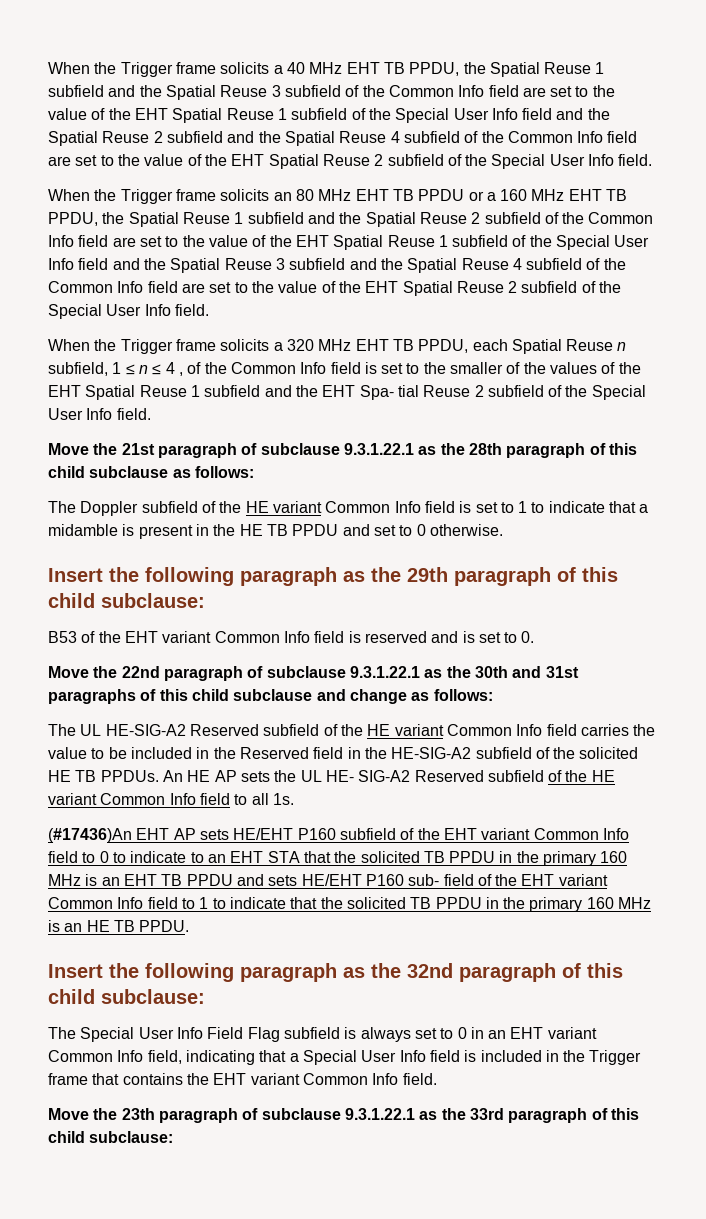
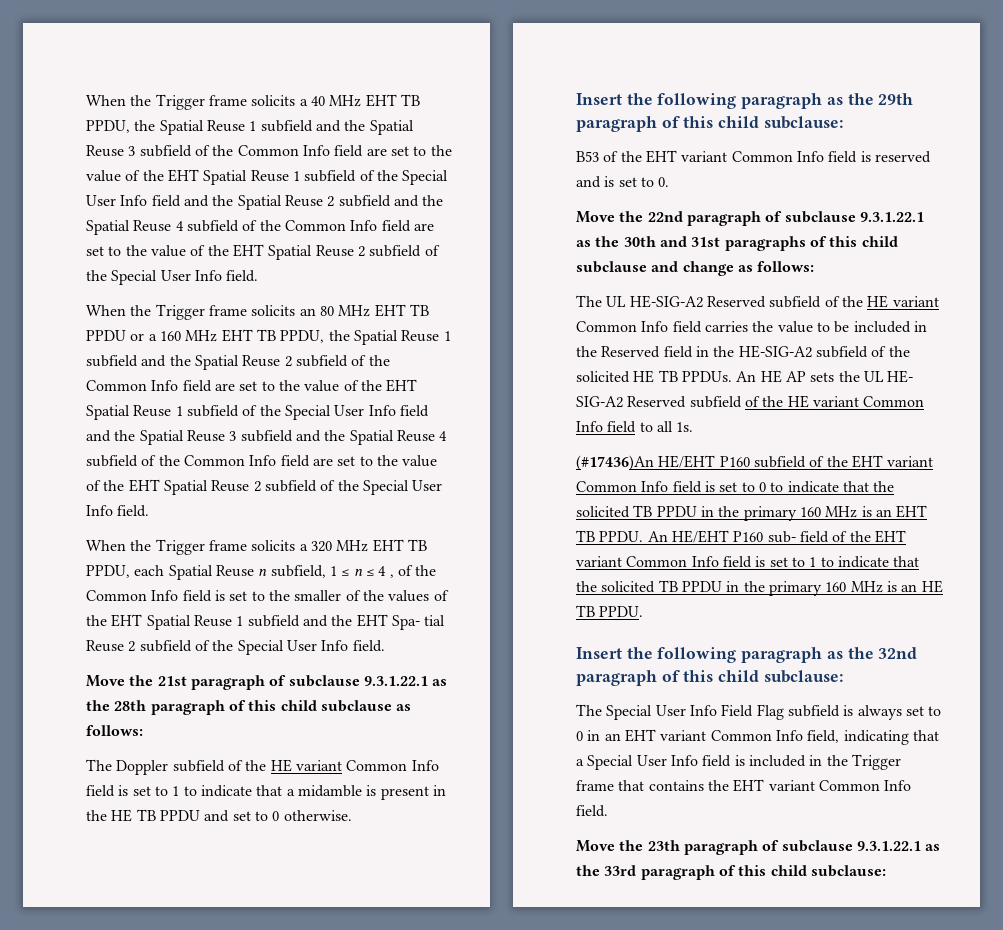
- (#17436)An EHT AP sets HE/EHT P160 subfield of the EHT variant Common Info field to 0 to indicate to an EHT STA that the solicited TB PPDU in the primary 160 MHz is an EHT TB PPDU and sets HE/EHT P160 sub- field of the EHT variant Common Info field to 1 to indicate that the solicited TB PPDU in the primary 160 MHz is an HE TB PPDU.
+ (#17436)An HE/EHT P160 subfield of the EHT variant Common Info field is set to 0 to indicate that the solicited TB PPDU in the primary 160 MHz is an EHT TB PPDU. An HE/EHT P160 sub- field of the EHT variant Common Info field is set to 1 to indicate that the solicited TB PPDU in the primary 160 MHz is an HE TB PPDU.

